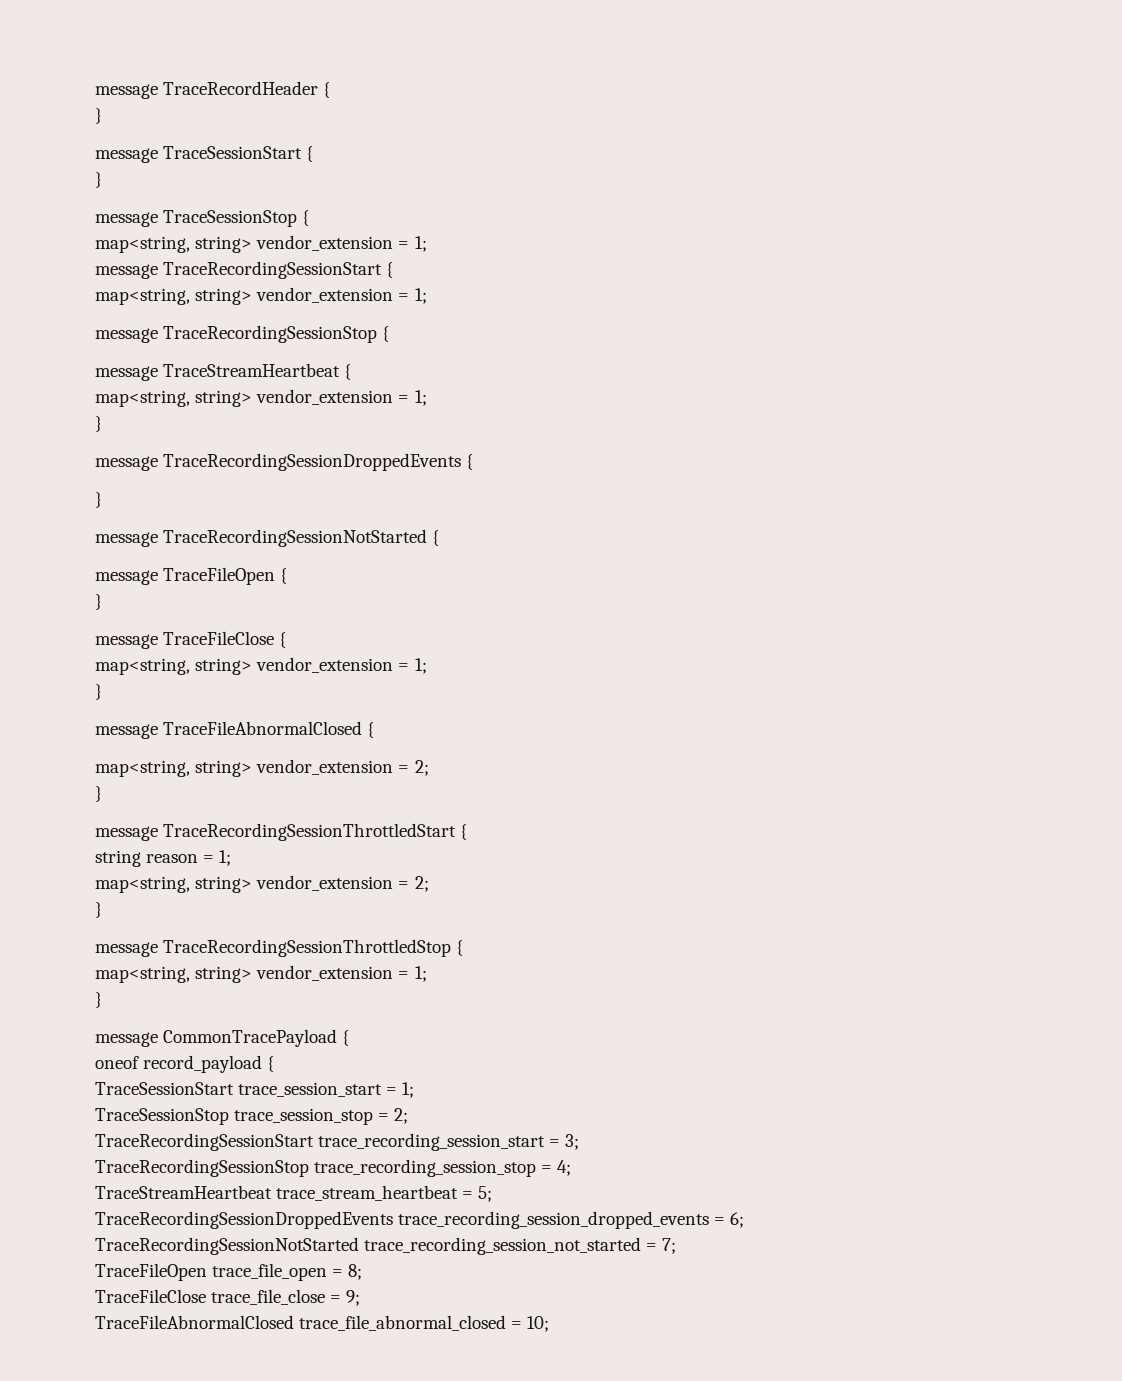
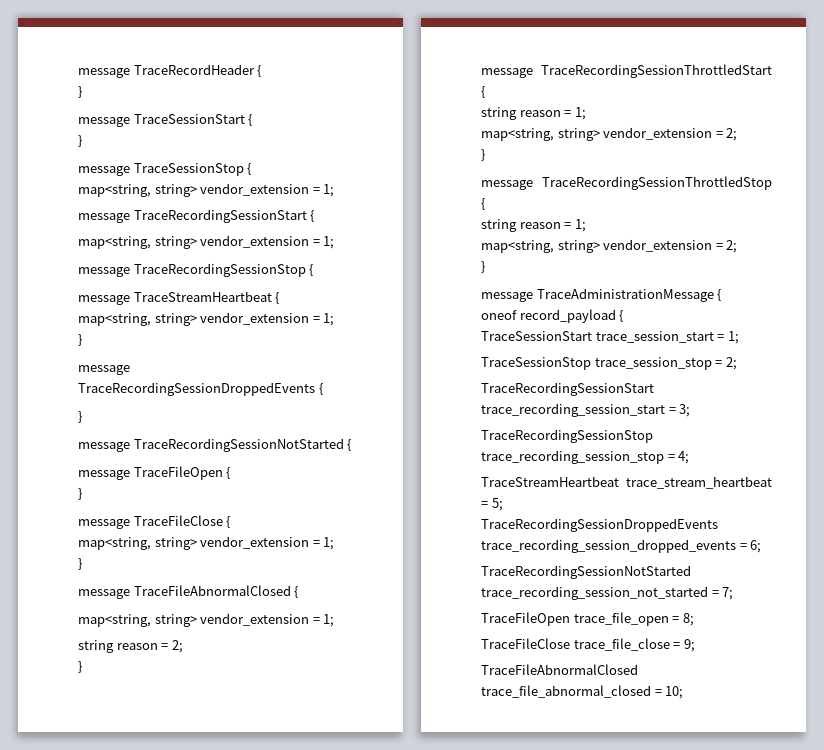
  message TraceFileAbnormalClosed {
- map<string, string> vendor_extension = 2;
+ map<string, string> vendor_extension = 1;
+ string reason = 2;
  message TraceRecordingSessionThrottledStop {
- map<string, string> vendor_extension = 1;
+ string reason = 1;
+ map<string, string> vendor_extension = 2;
  }
- message CommonTracePayload {
+ message TraceAdministrationMessage {

